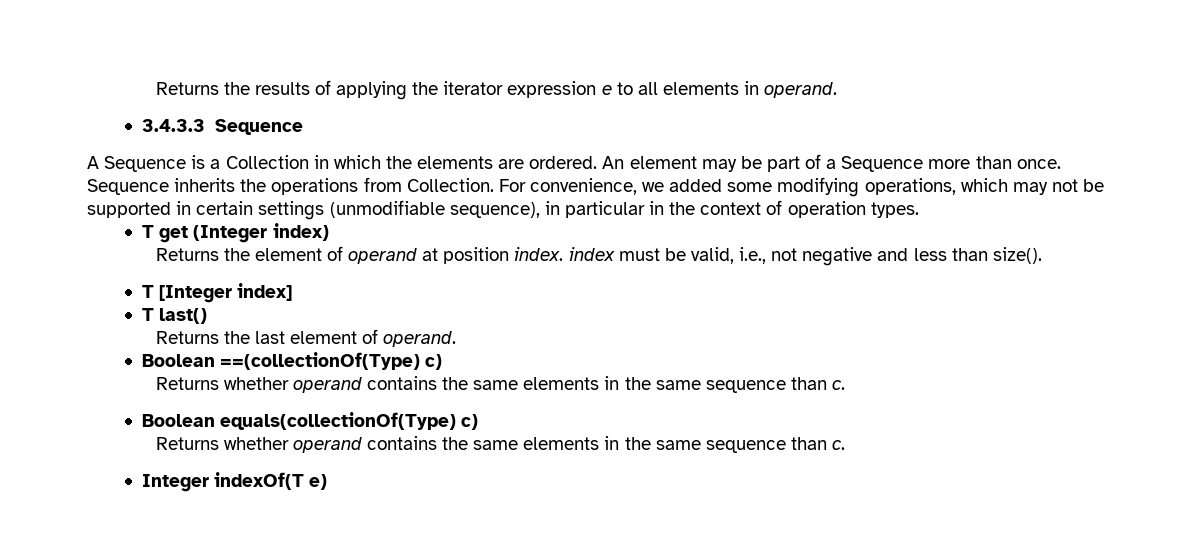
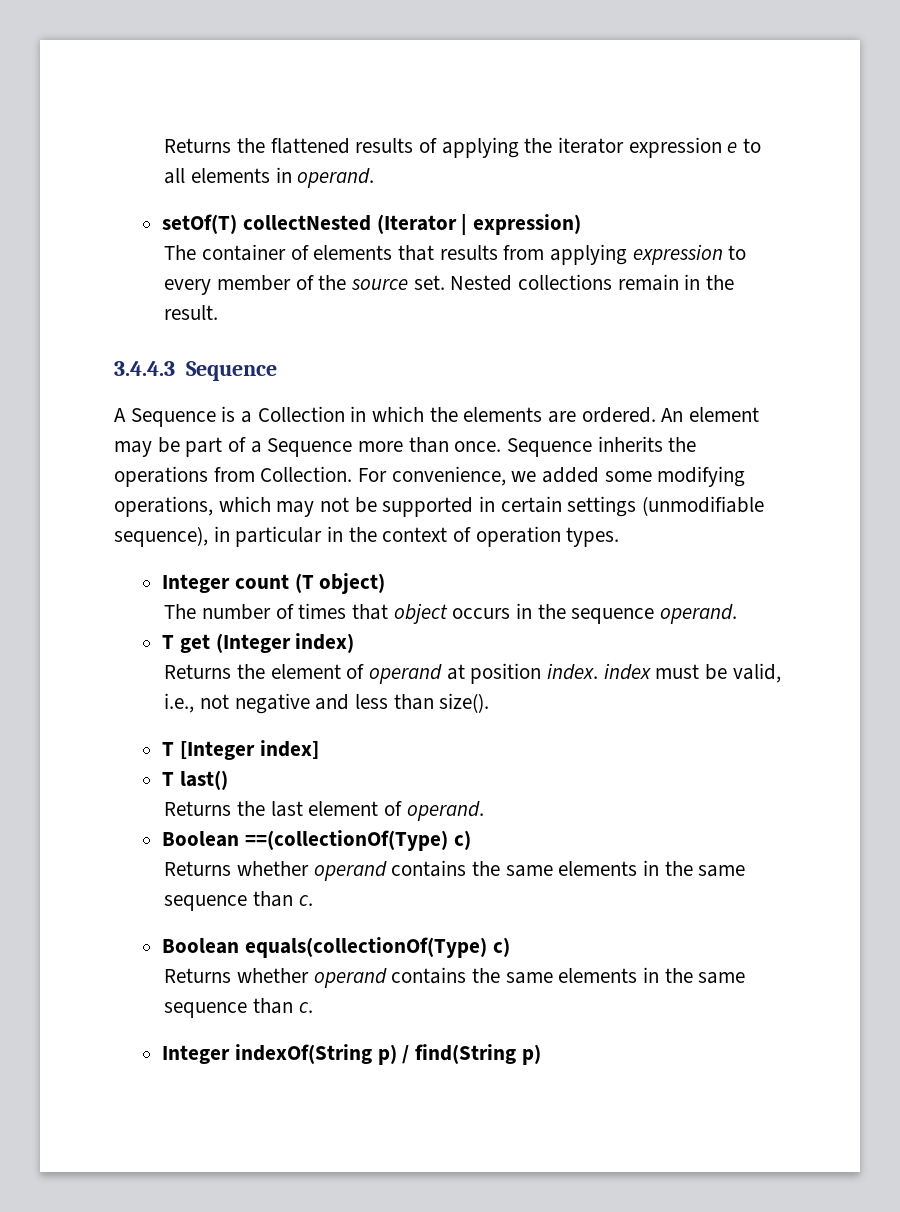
- Returns the results of applying the iterator expression e to all elements in operand.
+ Returns the flattened results of applying the iterator expression e to all elements in operand.
- 3.4.3.3 Sequence
+ setOf(T) collectNested (Iterator | expression)
+ The container of elements that results from applying expression to every member of the source set. Nested collections remain in the result.
+ 3.4.4.3 Sequence
+ Integer count (T object)
+ The number of times that object occurs in the sequence operand.
- Integer indexOf(T e)
+ Integer indexOf(String p) / find(String p)

